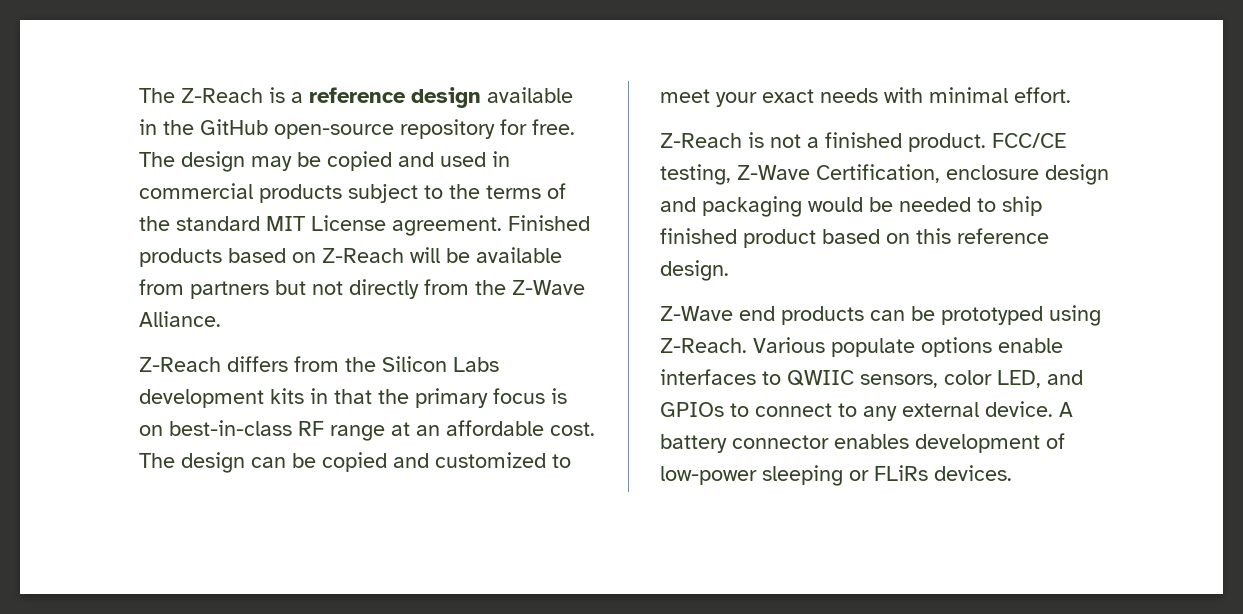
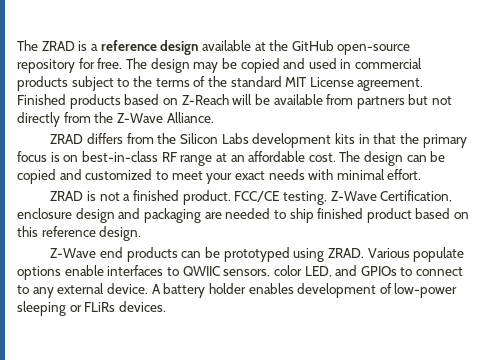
- The Z-Reach is a reference design available in the GitHub open-source repository for free.
+ The ZRAD is a reference design available at the GitHub open-source repository for free.
- Z-Reach differs from the Silicon Labs development kits in that the primary focus is on best-in-class RF range at an affordable cost.
+ ZRAD differs from the Silicon Labs development kits in that the primary focus is on best-in-class RF range at an affordable cost.
- Z-Reach is not a finished product.
+ ZRAD is not a finished product.
- FCC/CE testing, Z-Wave Certification, enclosure design and packaging would be needed to ship finished product based on this reference design.
+ FCC/CE testing, Z-Wave Certification, enclosure design and packaging are needed to ship finished product based on this reference design.
- Z-Wave end products can be prototyped using Z-Reach.
+ Z-Wave end products can be prototyped using ZRAD.
- A battery connector enables development of low-power sleeping or FLiRs devices.
+ A battery holder enables development of low-power sleeping or FLiRs devices.

